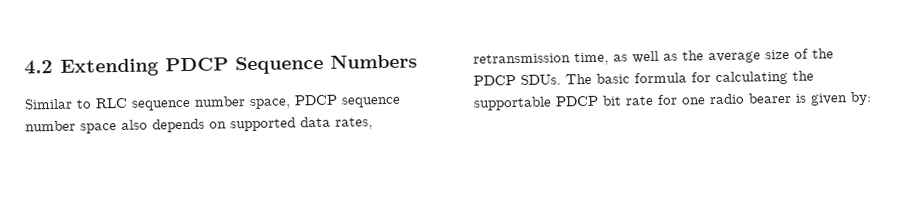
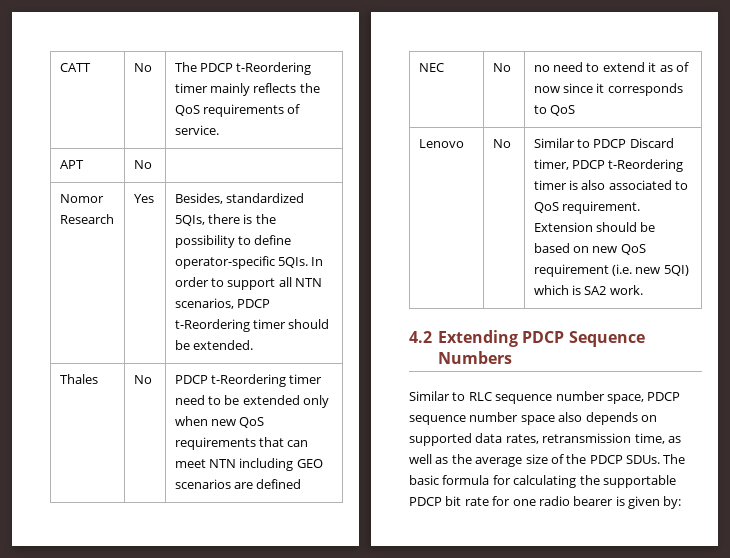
+ CATT | No | The PDCP t-Reordering timer mainly reflects the QoS requirements of service.
+ APT | No |
+ Nomor Research | Yes | Besides, standardized 5QIs, there is the possibility to define operator-specific 5QIs. In order to support all NTN scenarios, PDCP t-Reordering timer should be extended.
+ Thales | No | PDCP t-Reordering timer need to be extended only when new QoS requirements that can meet NTN including GEO scenarios are defined
+ NEC | No | no need to extend it as of now since it corresponds to QoS
+ Lenovo | No | Similar to PDCP Discard timer, PDCP t-Reordering timer is also associated to QoS requirement. Extension should be based on new QoS requirement (i.e. new 5QI) which is SA2 work.

